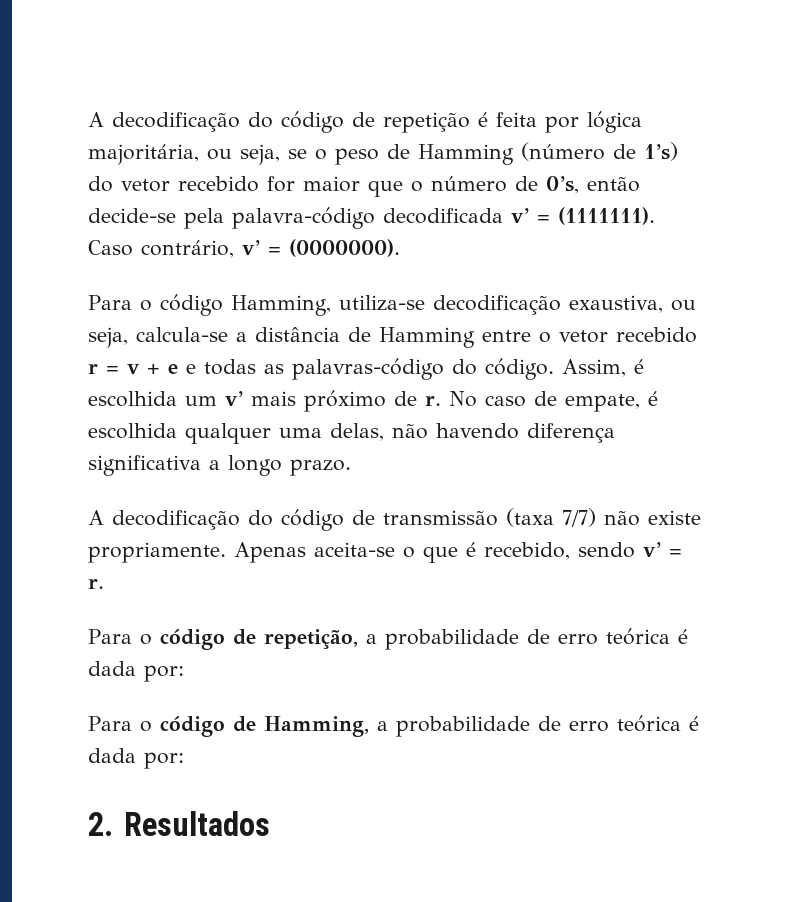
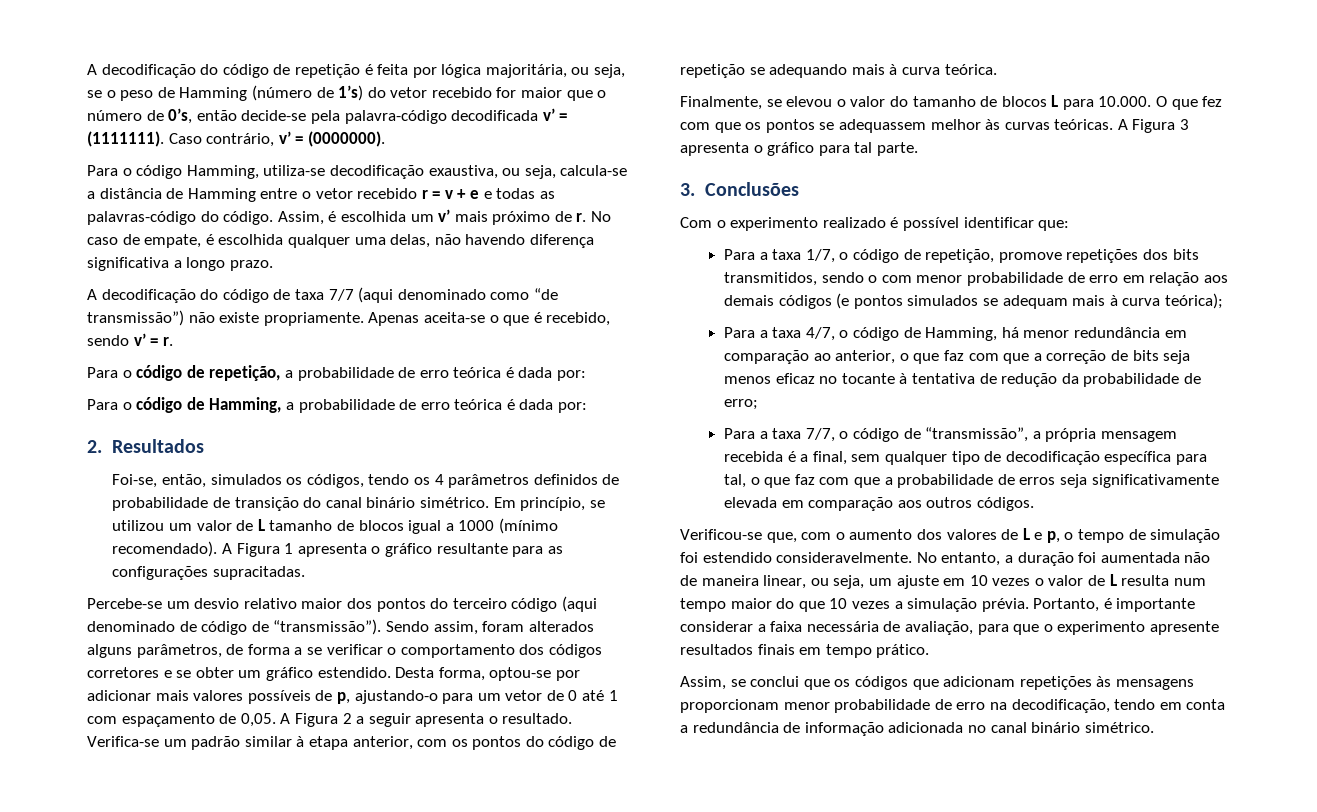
- A decodificação do código de transmissão (taxa 7/7) não existe propriamente.
+ A decodificação do código de taxa 7/7 (aqui denominado como “de transmissão”) não existe propriamente.
+ Foi-se, então, simulados os códigos, tendo os 4 parâmetros definidos de probabilidade de transição do canal binário simétrico. Em princípio, se utilizou um valor de L tamanho de blocos igual a 1000 (mínimo recomendado). A Figura 1 apresenta o gráfico resultante para as configurações supracitadas.
+ Percebe-se um desvio relativo maior dos pontos do terceiro código (aqui denominado de código de “transmissão”). Sendo assim, foram alterados alguns parâmetros, de forma a se verificar o comportamento dos códigos corretores e se obter um gráfico estendido. Desta forma, optou-se por adicionar mais valores possíveis de p, ajustando-o para um vetor de 0 até 1 com espaçamento de 0,05. A Figura 2 a seguir apresenta o resultado. Verifica-se um padrão similar à etapa anterior, com os pontos do código de repetição se adequando mais à curva teórica.
+ Finalmente, se elevou o valor do tamanho de blocos L para 10.000. O que fez com que os pontos se adequassem melhor às curvas teóricas. A Figura 3 apresenta o gráfico para tal parte.
+ 3. Conclusões
+ Com o experimento realizado é possível identificar que:
+ Para a taxa 1/7, o código de repetição, promove repetições dos bits transmitidos, sendo o com menor probabilidade de erro em relação aos demais códigos (e pontos simulados se adequam mais à curva teórica);
+ Para a taxa 4/7, o código de Hamming, há menor redundância em comparação ao anterior, o que faz com que a correção de bits seja menos eficaz no tocante à tentativa de redução da probabilidade de erro;
+ Para a taxa 7/7, o código de “transmissão”, a própria mensagem recebida é a final, sem qualquer tipo de decodificação específica para tal, o que faz com que a probabilidade de erros seja significativamente elevada em comparação aos outros códigos.
+ Verificou-se que, com o aumento dos valores de L e p, o tempo de simulação foi estendido consideravelmente. No entanto, a duração foi aumentada não de maneira linear, ou seja, um ajuste em 10 vezes o valor de L resulta num tempo maior do que 10 vezes a simulação prévia. Portanto, é importante considerar a faixa necessária de avaliação, para que o experimento apresente resultados finais em tempo prático.
+ Assim, se conclui que os códigos que adicionam repetições às mensagens proporcionam menor probabilidade de erro na decodificação, tendo em conta a redundância de informação adicionada no canal binário simétrico.

